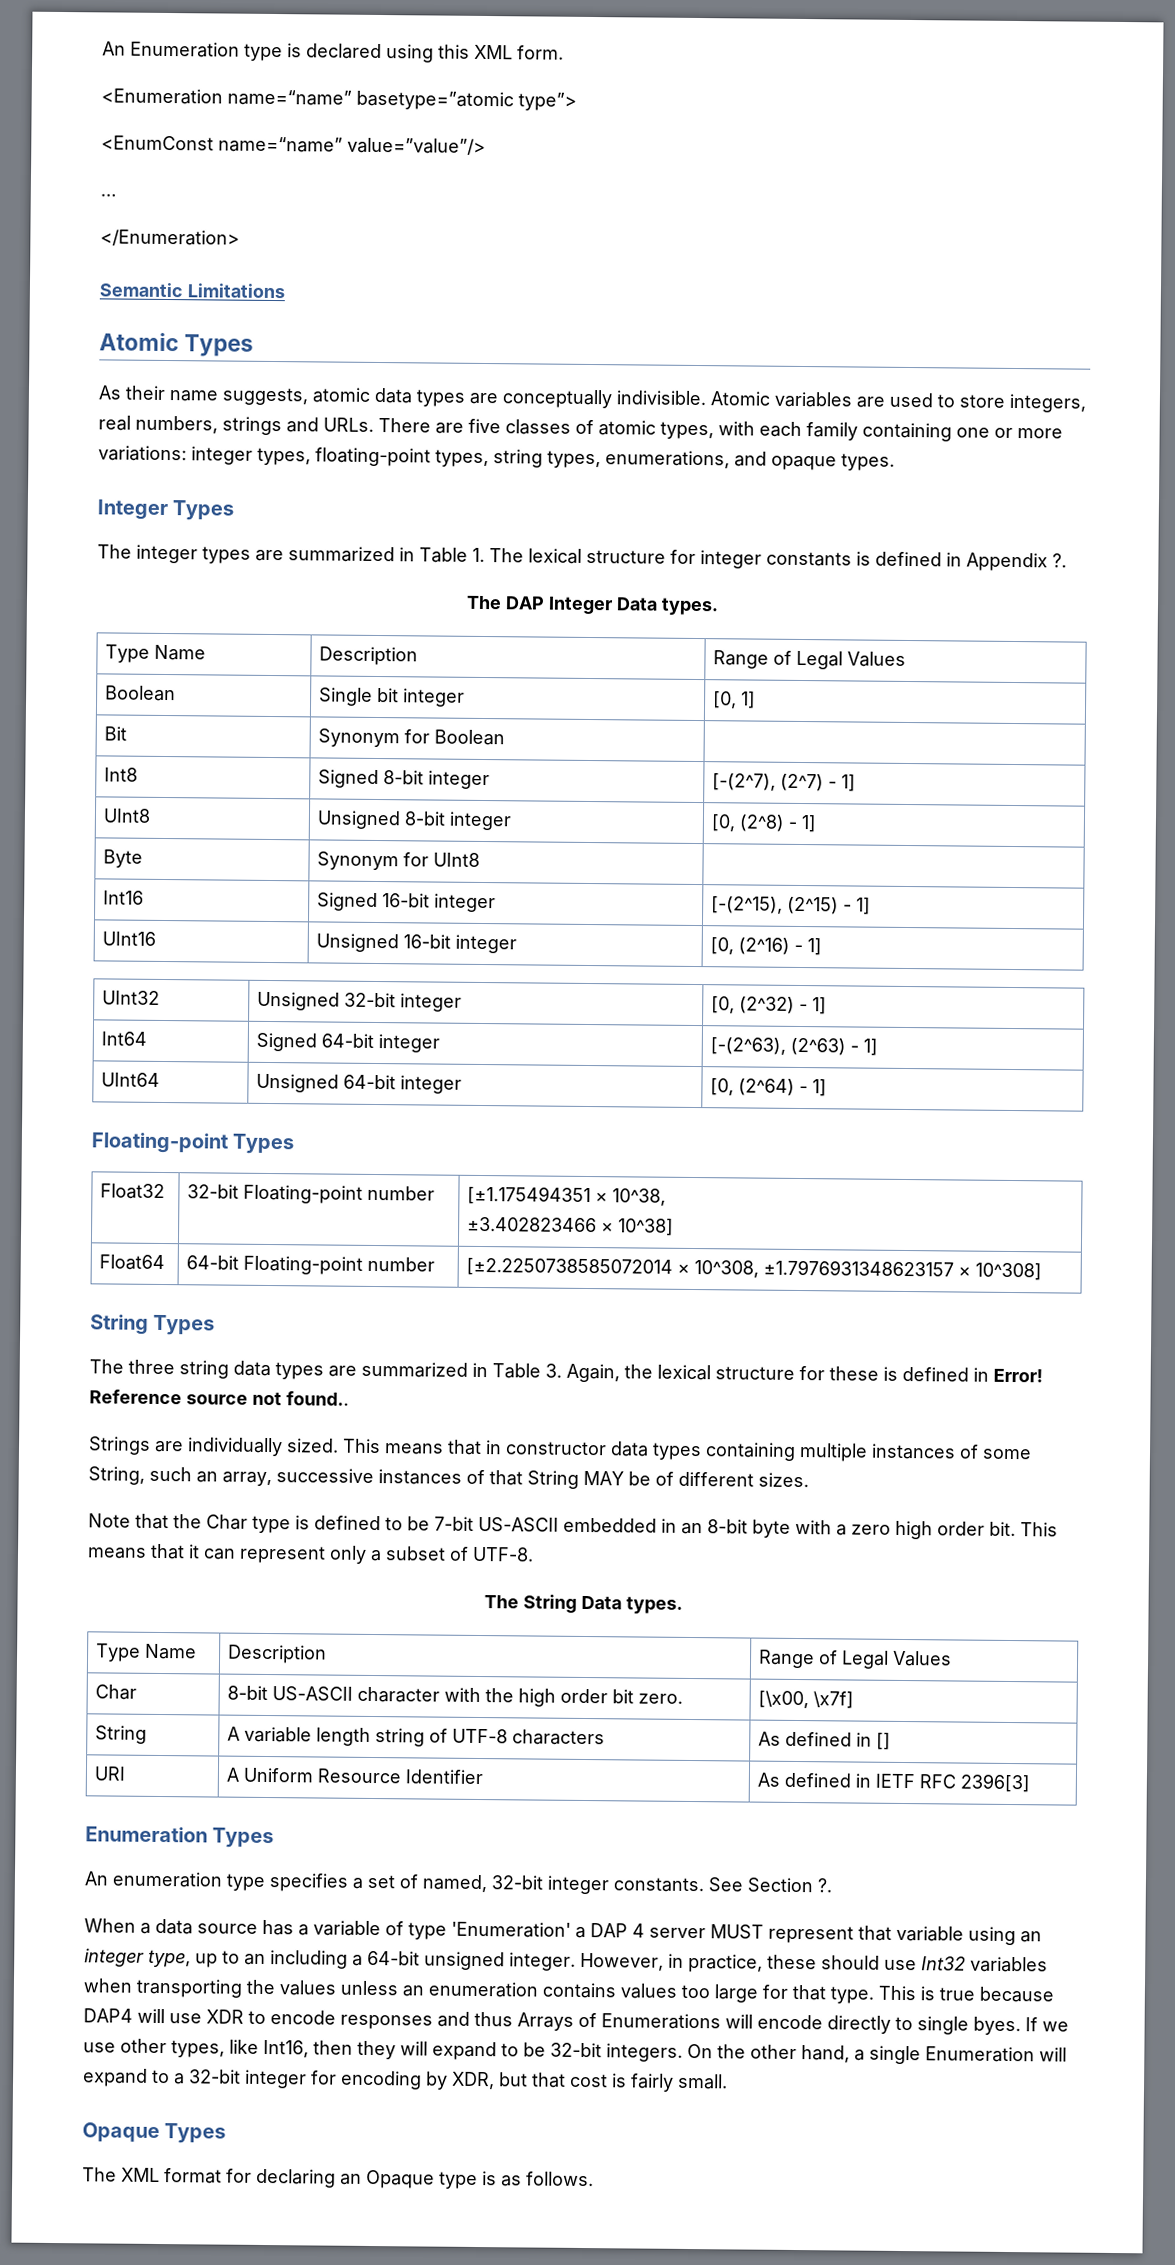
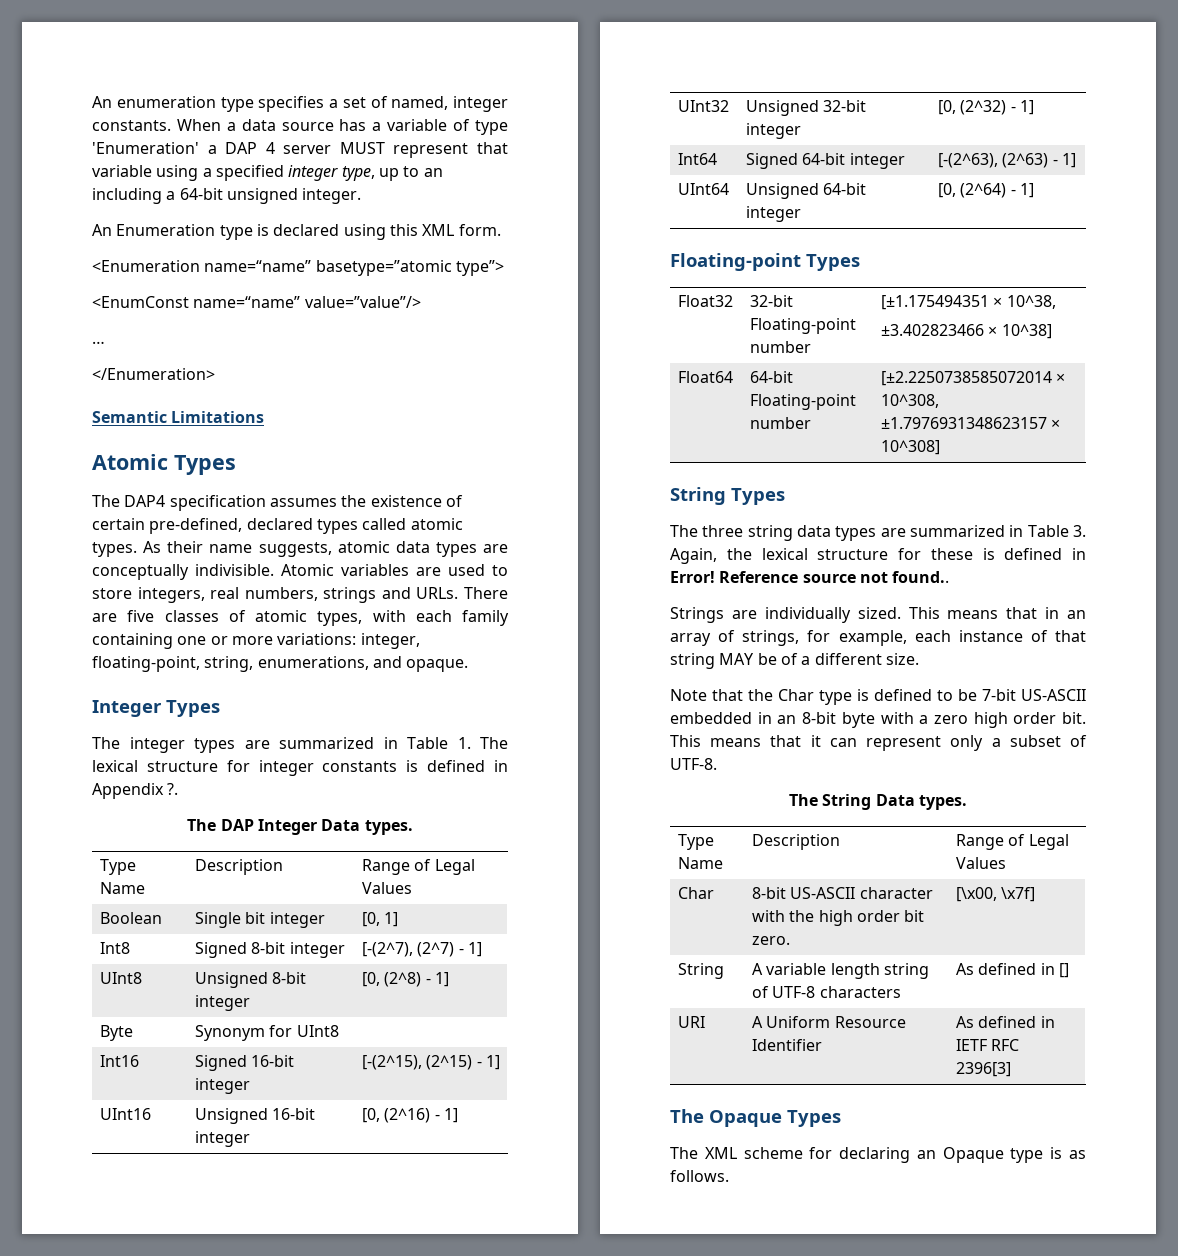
+ An enumeration type specifies a set of named, integer constants. When a data source has a variable of type 'Enumeration' a DAP 4 server MUST represent that variable using a specified integer type, up to an including a 64-bit unsigned integer.
+ The DAP4 specification assumes the existence of certain pre-defined, declared types called atomic types.
- There are five classes of atomic types, with each family containing one or more variations: integer types, floating-point types, string types, enumerations, and opaque types.
+ There are five classes of atomic types, with each family containing one or more variations: integer, floating-point, string, enumerations, and opaque.
- Bit | Synonym for Boolean |
- This means that in constructor data types containing multiple instances of some String, such an array, successive instances of that String MAY be of different sizes.
+ This means that in an array of strings, for example, each instance of that string MAY be of a different size.
- Enumeration Types
- An enumeration type specifies a set of named, 32-bit integer constants. See Section ?.
- When a data source has a variable of type 'Enumeration' a DAP 4 server MUST represent that variable using an integer type, up to an including a 64-bit unsigned integer. However, in practice, these should use Int32 variables when transporting the values unless an enumeration contains values too large for that type. This is true because DAP4 will use XDR to encode responses and thus Arrays of Enumerations will encode directly to single byes. If we use other types, like Int16, then they will expand to be 32-bit integers. On the other hand, a single Enumeration will expand to a 32-bit integer for encoding by XDR, but that cost is fairly small.
- Opaque Types
+ The Opaque Types
- The XML format for declaring an Opaque type is as follows.
+ The XML scheme for declaring an Opaque type is as follows.

